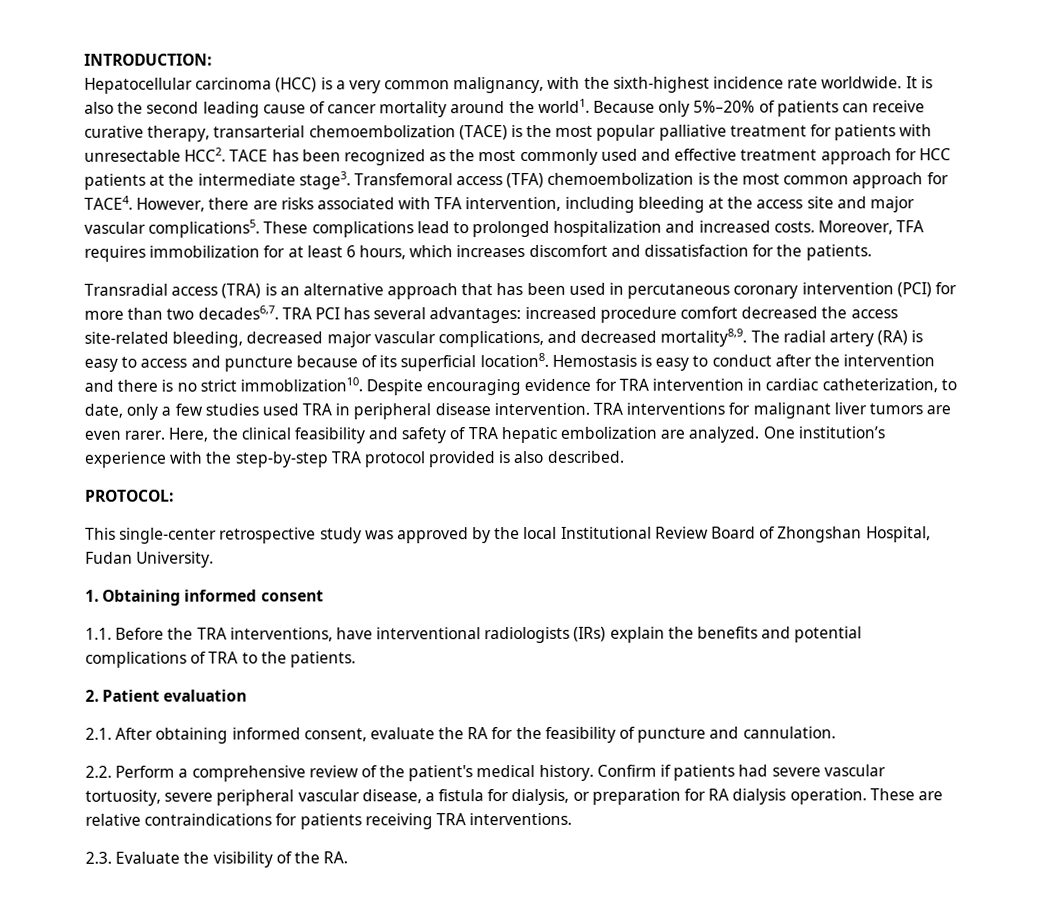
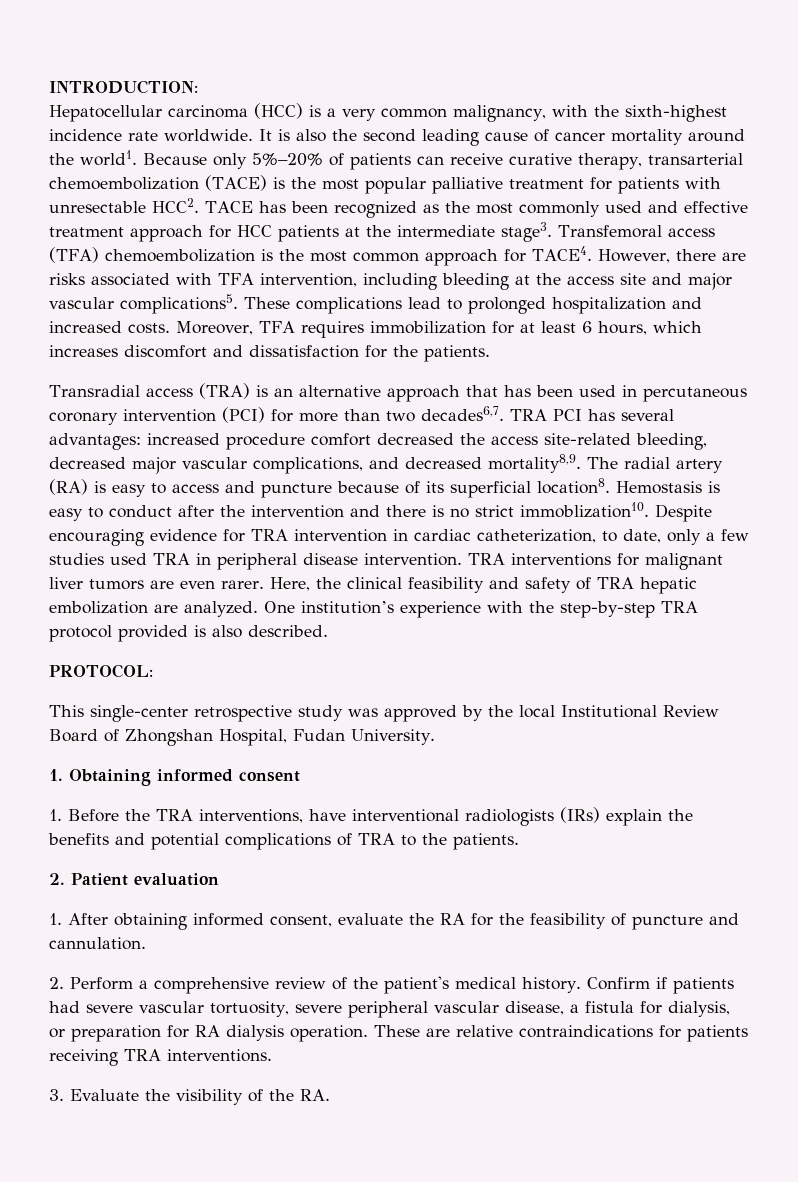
- 1.1. Before the TRA interventions, have interventional radiologists (IRs) explain the benefits and potential complications of TRA to the patients.
+ 1. Before the TRA interventions, have interventional radiologists (IRs) explain the benefits and potential complications of TRA to the patients.
- 2.1. After obtaining informed consent, evaluate the RA for the feasibility of puncture and cannulation.
+ 1. After obtaining informed consent, evaluate the RA for the feasibility of puncture and cannulation.
- 2.2. Perform a comprehensive review of the patient's medical history.
+ 2. Perform a comprehensive review of the patient's medical history.
- 2.3. Evaluate the visibility of the RA.
+ 3. Evaluate the visibility of the RA.

